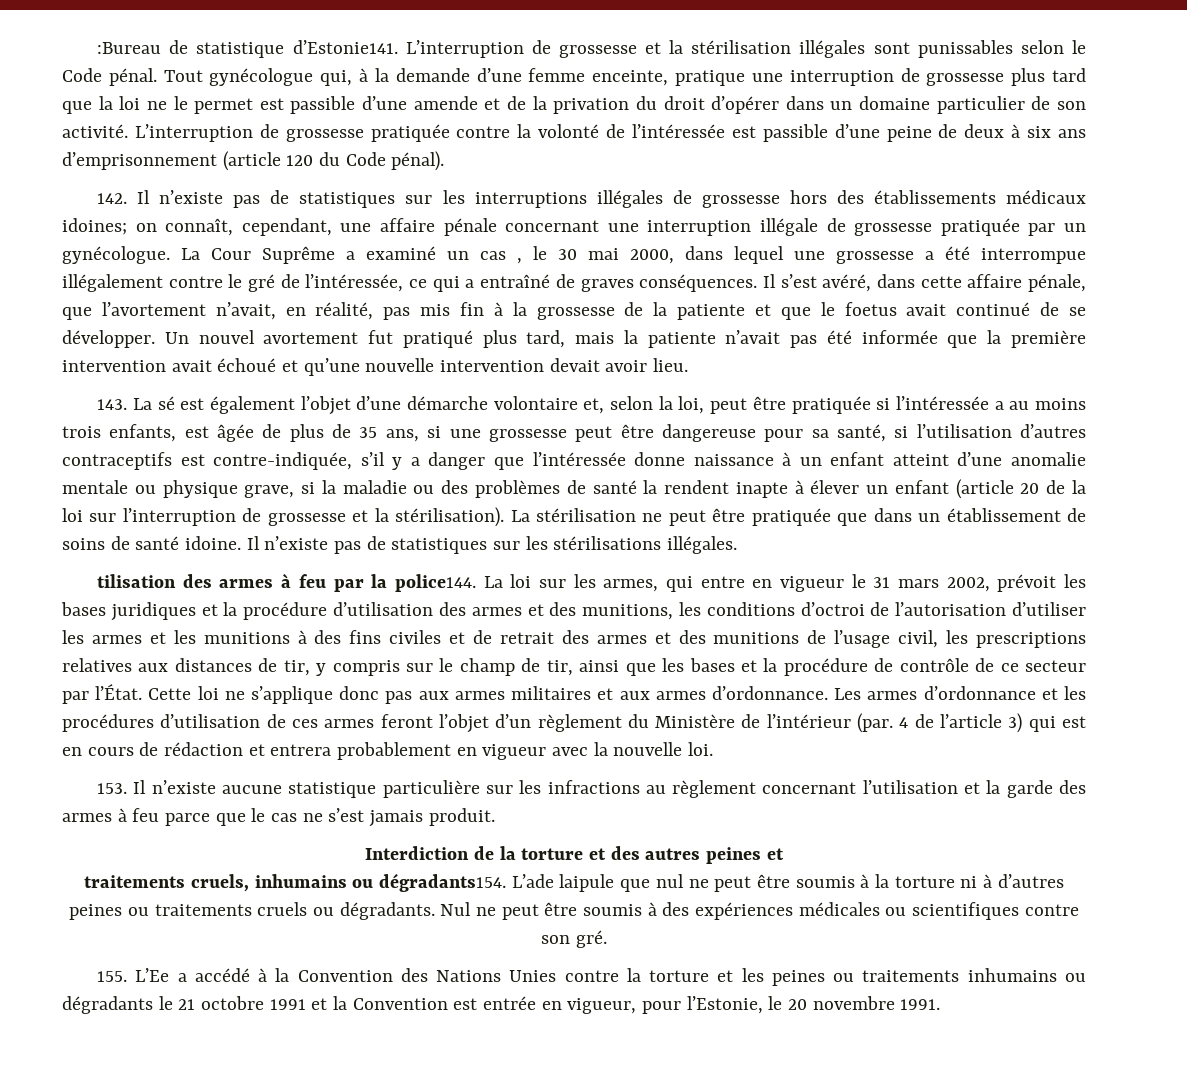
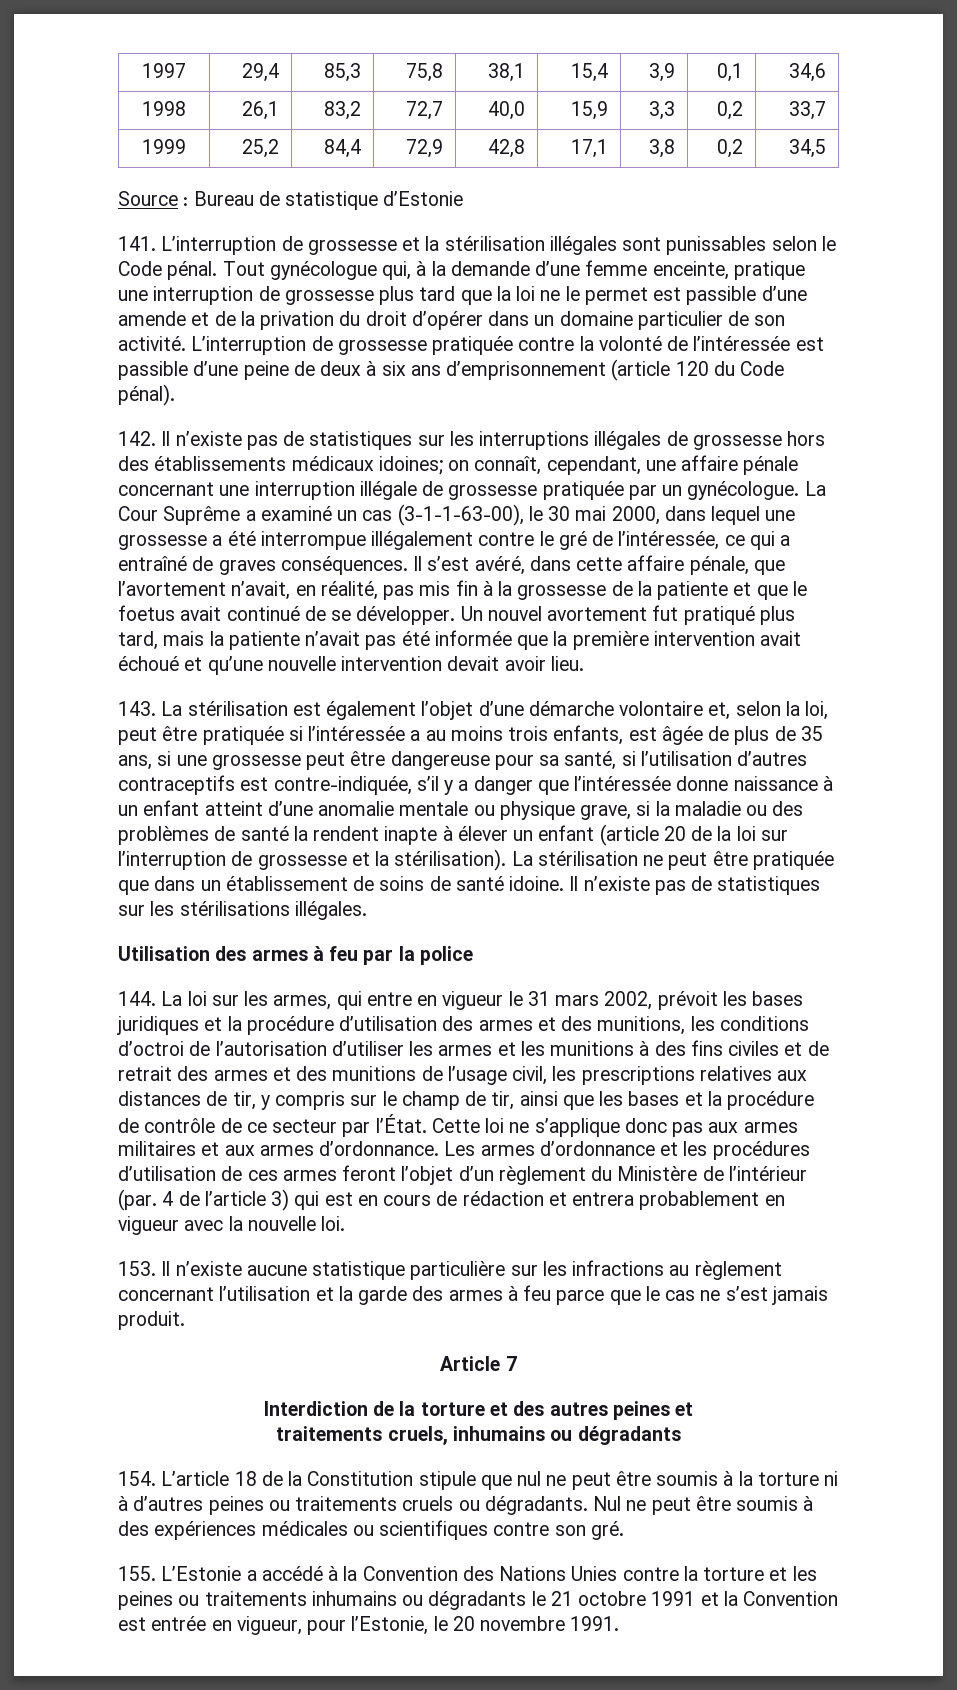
- :Bureau de statistique d’Estonie141. L’interruption de grossesse et la stérilisation illégales sont punissables selon le Code pénal.
+ 1997 | 29,4 | 85,3 | 75,8 | 38,1 | 15,4 | 3,9 | 0,1 | 34,6
+ 1998 | 26,1 | 83,2 | 72,7 | 40,0 | 15,9 | 3,3 | 0,2 | 33,7
+ 1999 | 25,2 | 84,4 | 72,9 | 42,8 | 17,1 | 3,8 | 0,2 | 34,5
+ Source : Bureau de statistique d’Estonie
+ 141. L’interruption de grossesse et la stérilisation illégales sont punissables selon le Code pénal.
- La Cour Suprême a examiné un cas , le 30 mai 2000, dans lequel une grossesse a été interrompue illégalement contre le gré de l’intéressée, ce qui a entraîné de graves conséquences.
+ La Cour Suprême a examiné un cas (3-1-1-63-00), le 30 mai 2000, dans lequel une grossesse a été interrompue illégalement contre le gré de l’intéressée, ce qui a entraîné de graves conséquences.
- 143. La sé est également l’objet d’une démarche volontaire et, selon la loi, peut être pratiquée si l’intéressée a au moins trois enfants, est âgée de plus de 35 ans, si une grossesse peut être dangereuse pour sa santé, si l’utilisation d’autres contraceptifs est contre-indiquée, s’il y a danger que l’intéressée donne naissance à un enfant atteint d’une anomalie mentale ou physique grave, si la maladie ou des problèmes de santé la rendent inapte à élever un enfant (article 20 de la loi sur l’interruption de grossesse et la stérilisation).
+ 143. La stérilisation est également l’objet d’une démarche volontaire et, selon la loi, peut être pratiquée si l’intéressée a au moins trois enfants, est âgée de plus de 35 ans, si une grossesse peut être dangereuse pour sa santé, si l’utilisation d’autres contraceptifs est contre-indiquée, s’il y a danger que l’intéressée donne naissance à un enfant atteint d’une anomalie mentale ou physique grave, si la maladie ou des problèmes de santé la rendent inapte à élever un enfant (article 20 de la loi sur l’interruption de grossesse et la stérilisation).
- tilisation des armes à feu par la police144. La loi sur les armes, qui entre en vigueur le 31 mars 2002, prévoit les bases juridiques et la procédure d’utilisation des armes et des munitions, les conditions d’octroi de l’autorisation d’utiliser les armes et les munitions à des fins civiles et de retrait des armes et des munitions de l’usage civil, les prescriptions relatives aux distances de tir, y compris sur le champ de tir, ainsi que les bases et la procédure de contrôle de ce secteur par l’État.
+ Utilisation des armes à feu par la police
+ 144. La loi sur les armes, qui entre en vigueur le 31 mars 2002, prévoit les bases juridiques et la procédure d’utilisation des armes et des munitions, les conditions d’octroi de l’autorisation d’utiliser les armes et les munitions à des fins civiles et de retrait des armes et des munitions de l’usage civil, les prescriptions relatives aux distances de tir, y compris sur le champ de tir, ainsi que les bases et la procédure de contrôle de ce secteur par l’État.
+ Article 7
- traitements cruels, inhumains ou dégradants154. L’ade laipule que nul ne peut être soumis à la torture ni à d’autres peines ou traitements cruels ou dégradants.
+ traitements cruels, inhumains ou dégradants
+ 154. L’article 18 de la Constitution stipule que nul ne peut être soumis à la torture ni à d’autres peines ou traitements cruels ou dégradants.
- 155. L’Ee a accédé à la Convention des Nations Unies contre la torture et les peines ou traitements inhumains ou dégradants le 21 octobre 1991 et la Convention est entrée en vigueur, pour l’Estonie, le 20 novembre 1991.
+ 155. L’Estonie a accédé à la Convention des Nations Unies contre la torture et les peines ou traitements inhumains ou dégradants le 21 octobre 1991 et la Convention est entrée en vigueur, pour l’Estonie, le 20 novembre 1991.

